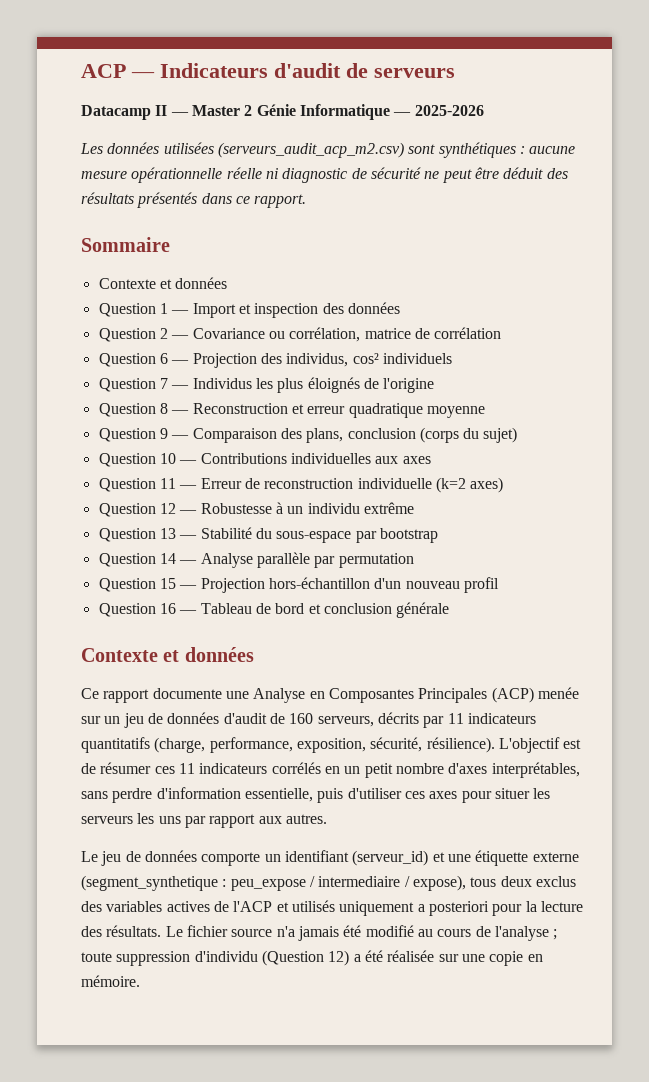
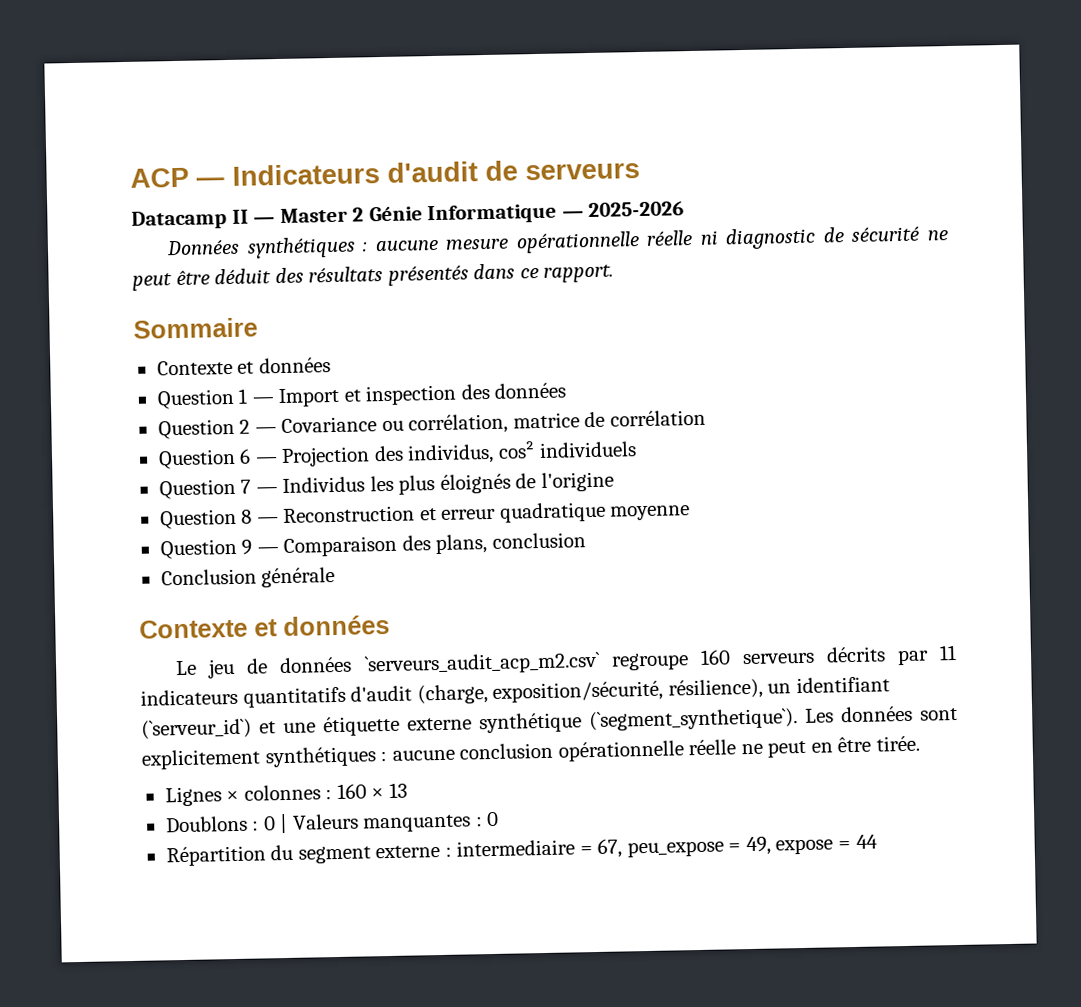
- Les données utilisées (serveurs_audit_acp_m2.csv) sont synthétiques : aucune mesure opérationnelle réelle ni diagnostic de sécurité ne peut être déduit des résultats présentés dans ce rapport.
+ Données synthétiques : aucune mesure opérationnelle réelle ni diagnostic de sécurité ne peut être déduit des résultats présentés dans ce rapport.
- Question 9 — Comparaison des plans, conclusion (corps du sujet)
- Question 10 — Contributions individuelles aux axes
- Question 11 — Erreur de reconstruction individuelle (k=2 axes)
- Question 12 — Robustesse à un individu extrême
- Question 13 — Stabilité du sous-espace par bootstrap
- Question 14 — Analyse parallèle par permutation
- Question 15 — Projection hors-échantillon d'un nouveau profil
- Question 16 — Tableau de bord et conclusion générale
+ Question 9 — Comparaison des plans, conclusion
+ Conclusion générale
  Contexte et données
- Ce rapport documente une Analyse en Composantes Principales (ACP) menée sur un jeu de données d'audit de 160 serveurs, décrits par 11 indicateurs quantitatifs (charge, performance, exposition, sécurité, résilience). L'objectif est de résumer ces 11 indicateurs corrélés en un petit nombre d'axes interprétables, sans perdre d'information essentielle, puis d'utiliser ces axes pour situer les serveurs les uns par rapport aux autres.
- Le jeu de données comporte un identifiant (serveur_id) et une étiquette externe (segment_synthetique : peu_expose / intermediaire / expose), tous deux exclus des variables actives de l'ACP et utilisés uniquement a posteriori pour la lecture des résultats. Le fichier source n'a jamais été modifié au cours de l'analyse ; toute suppression d'individu (Question 12) a été réalisée sur une copie en mémoire.
+ Le jeu de données `serveurs_audit_acp_m2.csv` regroupe 160 serveurs décrits par 11 indicateurs quantitatifs d'audit (charge, exposition/sécurité, résilience), un identifiant (`serveur_id`) et une étiquette externe synthétique (`segment_synthetique`). Les données sont explicitement synthétiques : aucune conclusion opérationnelle réelle ne peut en être tirée.
+ Lignes × colonnes : 160 × 13
+ Doublons : 0 | Valeurs manquantes : 0
+ Répartition du segment externe : intermediaire = 67, peu_expose = 49, expose = 44

